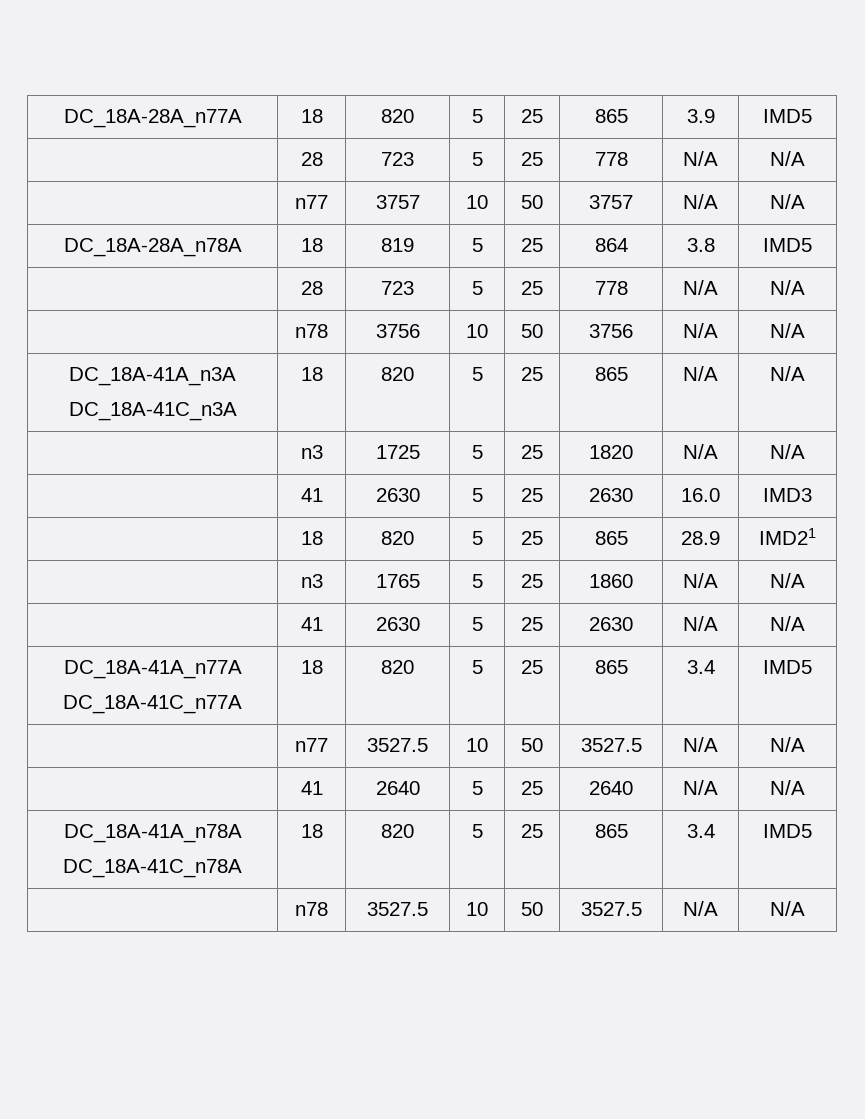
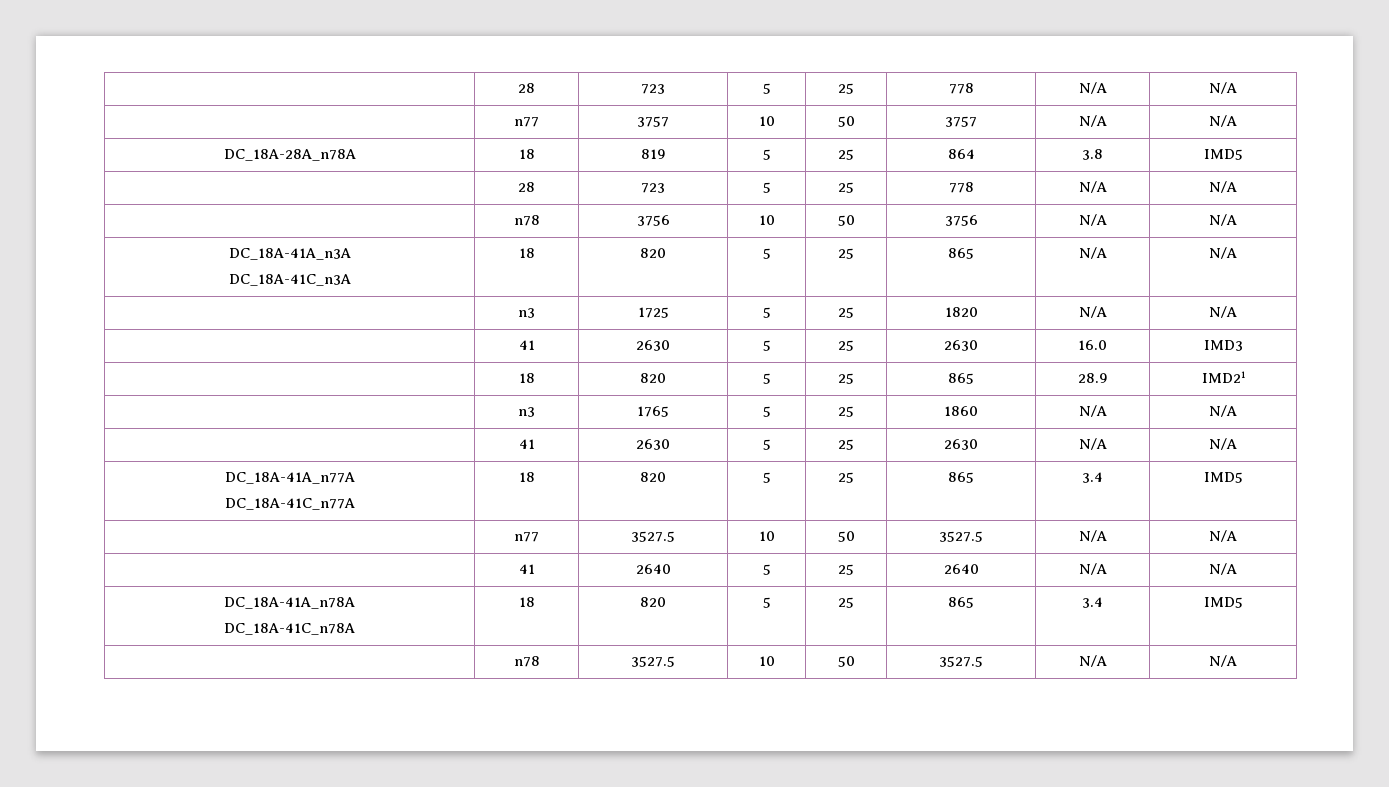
- DC_18A-28A_n77A | 18 | 820 | 5 | 25 | 865 | 3.9 | IMD5

